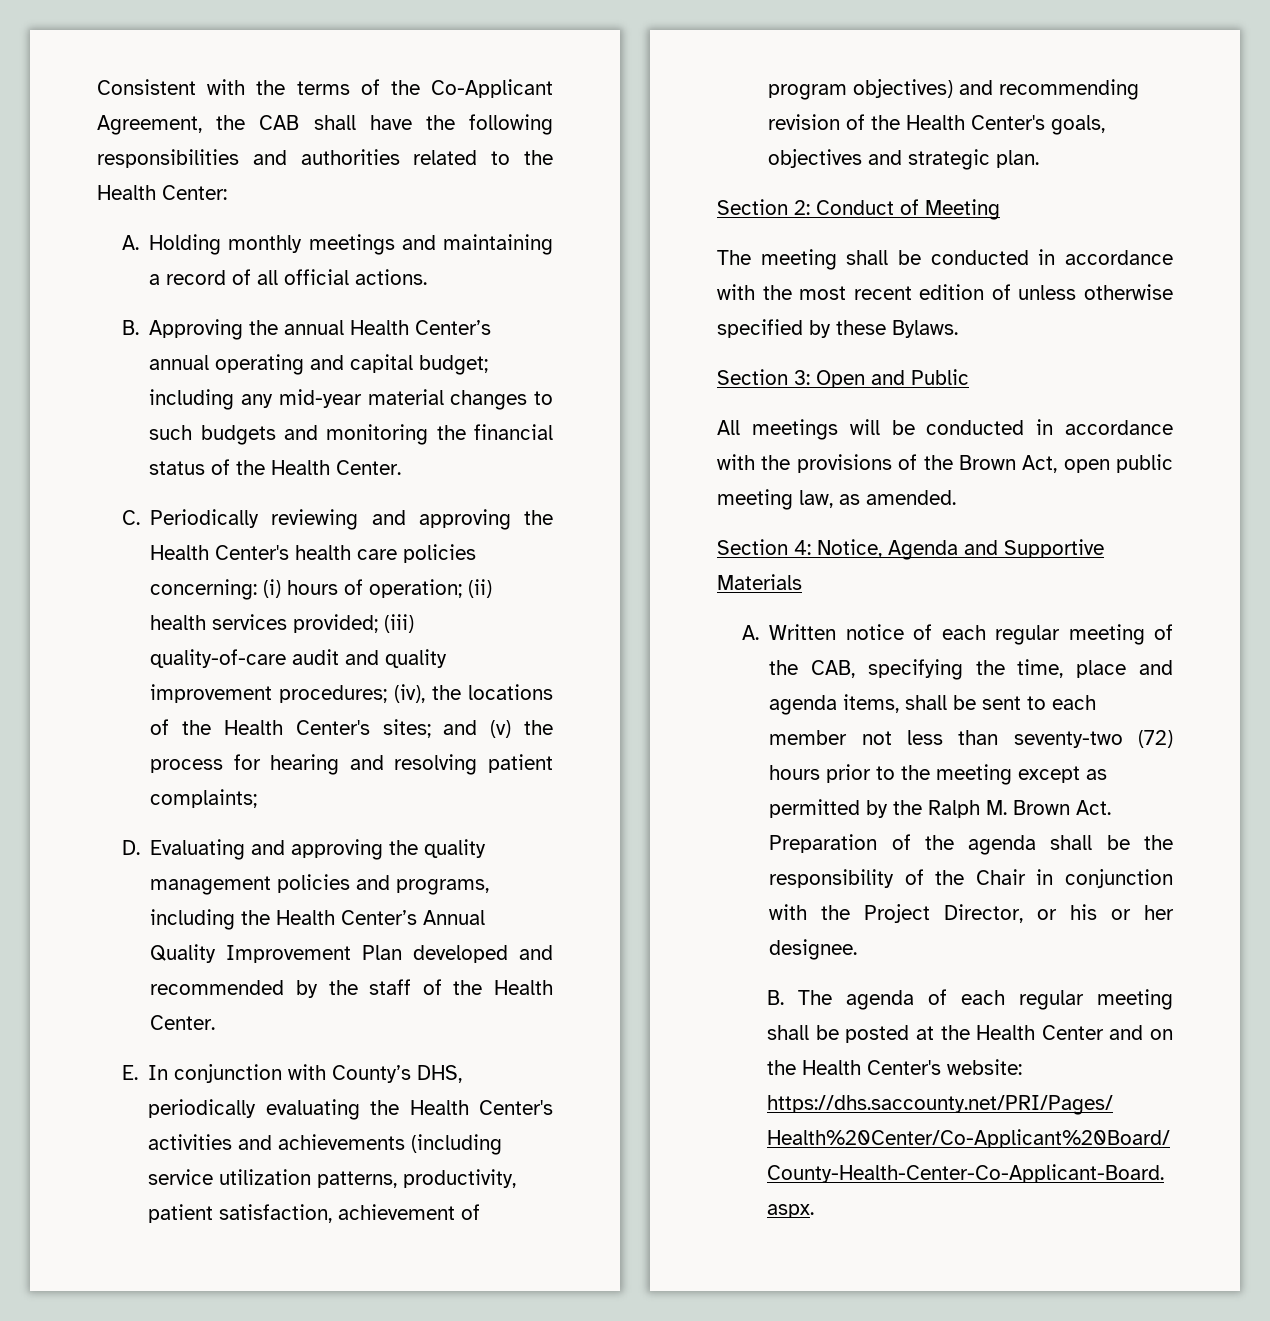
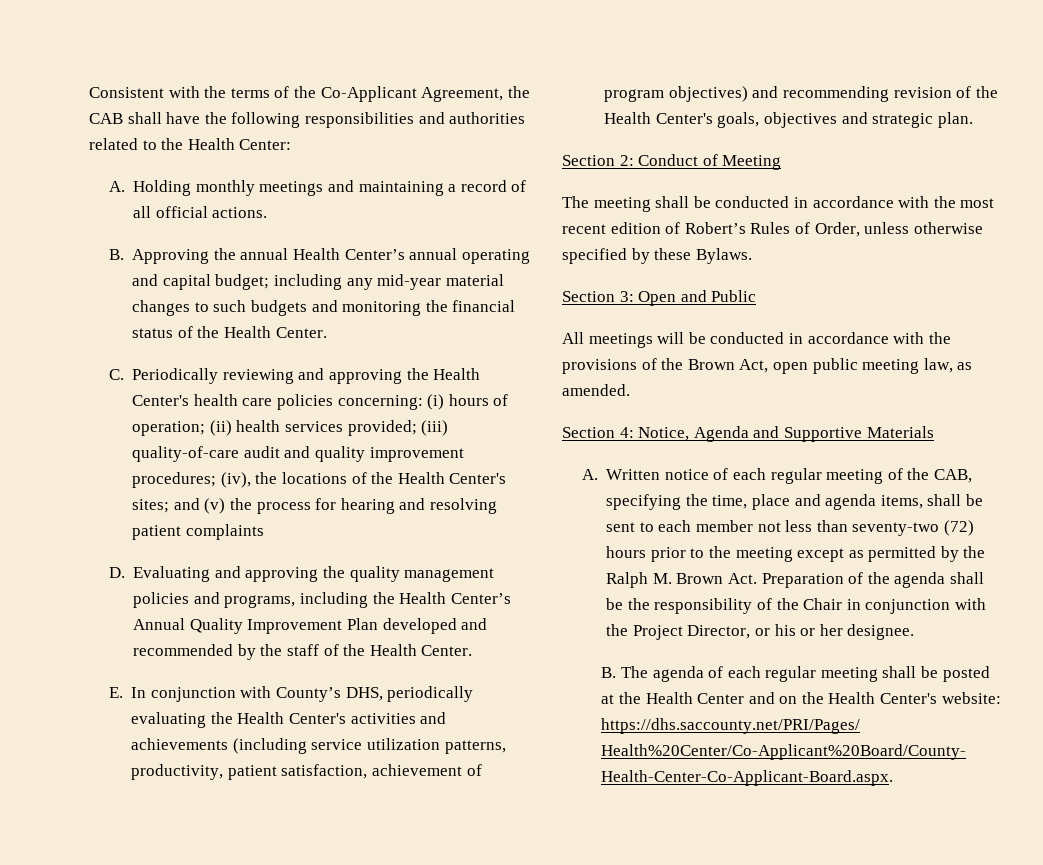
- C. Periodically reviewing and approving the Health Center's health care policies concerning: (i) hours of operation; (ii) health services provided; (iii) quality-of-care audit and quality improvement procedures; (iv), the locations of the Health Center's sites; and (v) the process for hearing and resolving patient complaints;
+ C. Periodically reviewing and approving the Health Center's health care policies concerning: (i) hours of operation; (ii) health services provided; (iii) quality-of-care audit and quality improvement procedures; (iv), the locations of the Health Center's sites; and (v) the process for hearing and resolving patient complaints
- The meeting shall be conducted in accordance with the most recent edition of unless otherwise specified by these Bylaws.
+ The meeting shall be conducted in accordance with the most recent edition of Robert’s Rules of Order, unless otherwise specified by these Bylaws.

